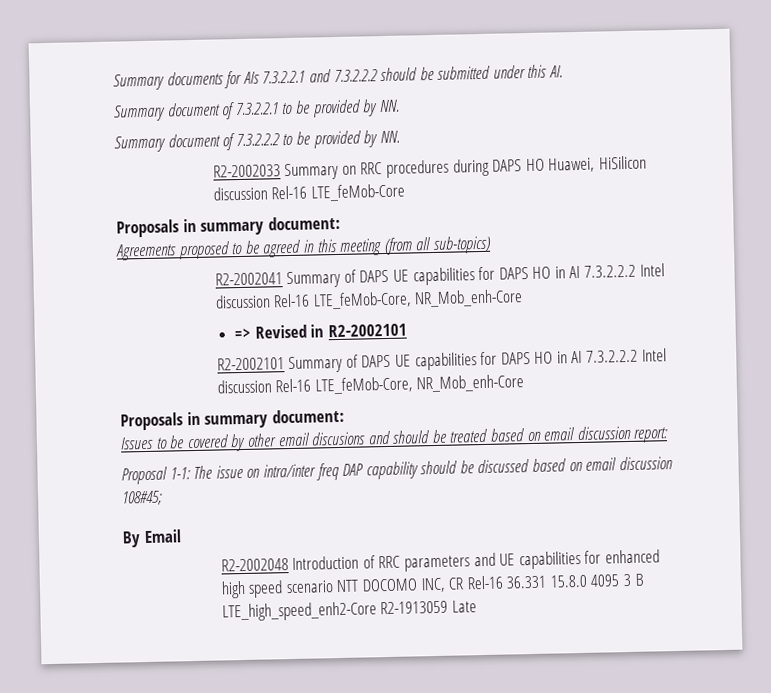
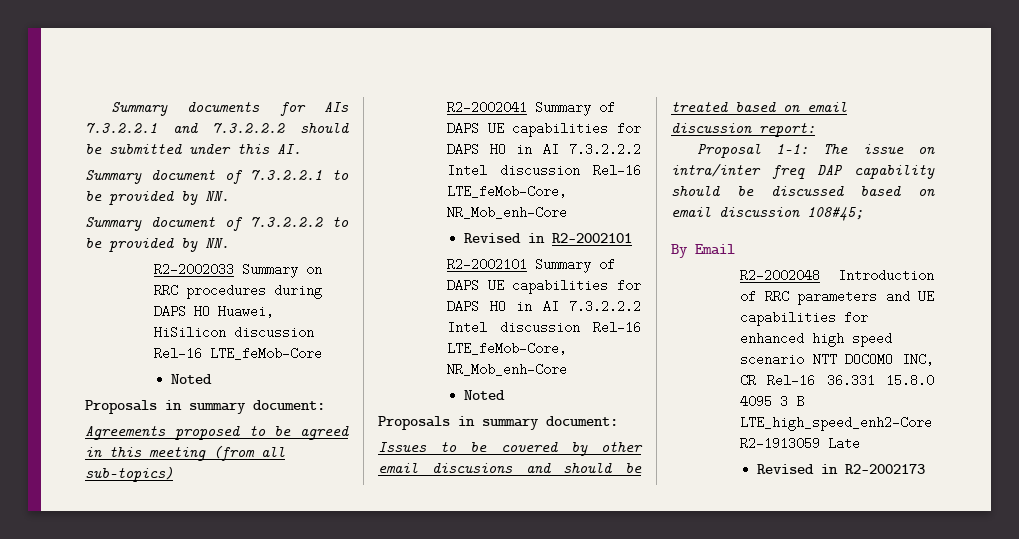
  R2-2002033 Summary on RRC procedures during DAPS HO Huawei, HiSilicon discussion Rel-16 LTE_feMob-Core
+ Noted
- => Revised in R2-2002101
+ Revised in R2-2002101
  R2-2002101 Summary of DAPS UE capabilities for DAPS HO in AI 7.3.2.2.2 Intel discussion Rel-16 LTE_feMob-Core, NR_Mob_enh-Core
+ Noted
+ Revised in R2-2002173

